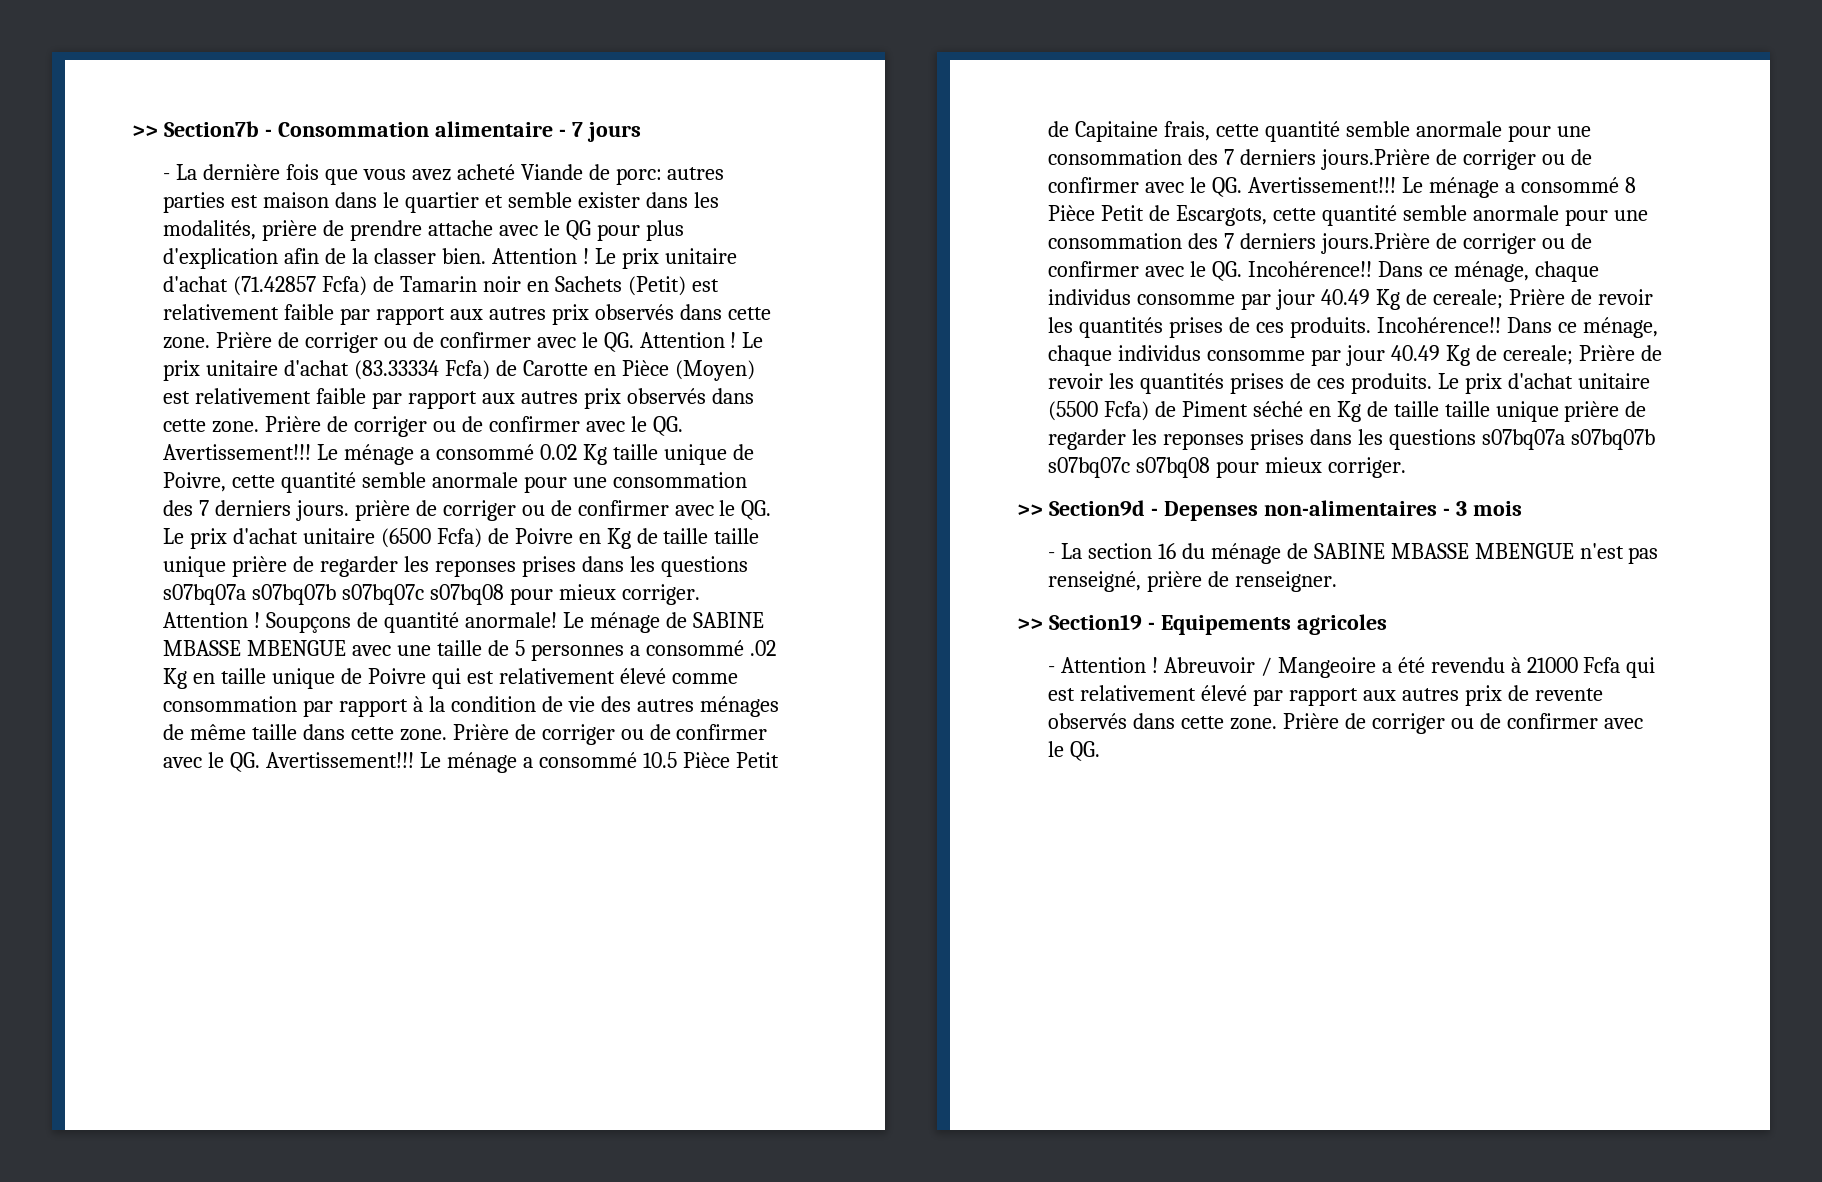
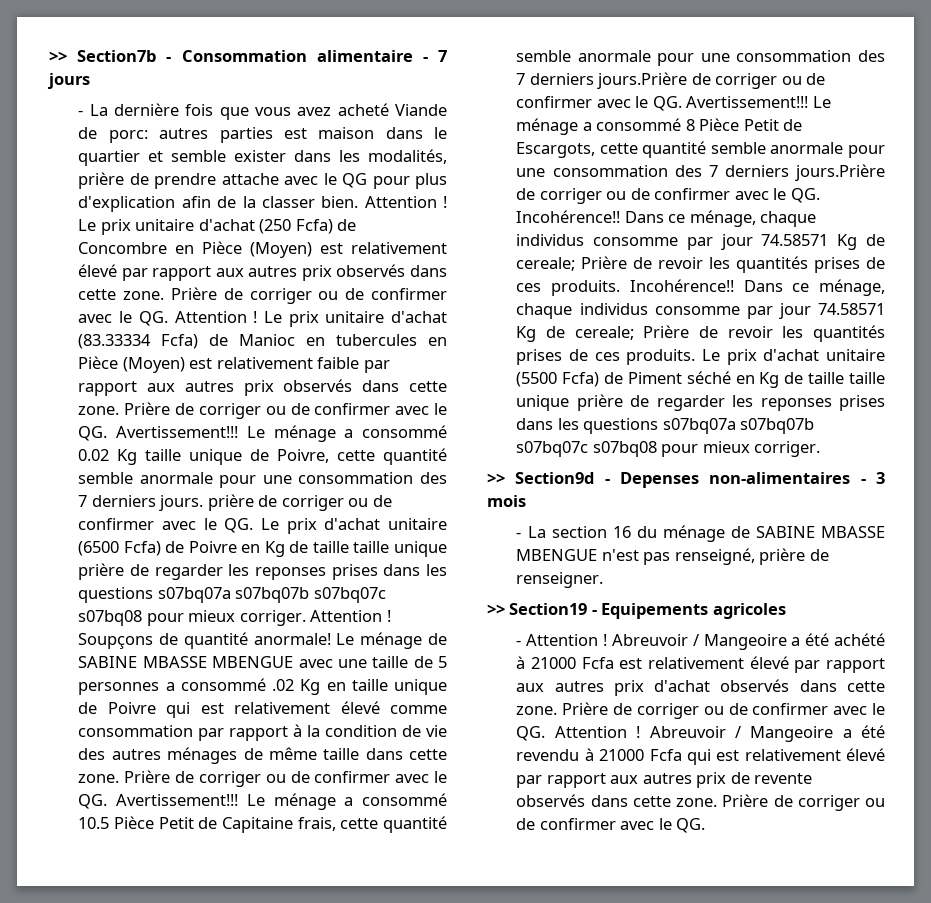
- Le prix unitaire d'achat (71.42857 Fcfa) de Tamarin noir en Sachets (Petit) est relativement faible par rapport aux autres prix observés dans cette zone.
+ Le prix unitaire d'achat (250 Fcfa) de Concombre en Pièce (Moyen) est relativement élevé par rapport aux autres prix observés dans cette zone.
- Le prix unitaire d'achat (83.33334 Fcfa) de Carotte en Pièce (Moyen) est relativement faible par rapport aux autres prix observés dans cette zone.
+ Le prix unitaire d'achat (83.33334 Fcfa) de Manioc en tubercules en Pièce (Moyen) est relativement faible par rapport aux autres prix observés dans cette zone.
- Le ménage a consommé 8 Pièce Petit de Escargots, cette quantité semble anormale pour une consommation des 7 derniers jours.Prière de corriger ou de confirmer avec le QG. Incohérence!! Dans ce ménage, chaque individus consomme par jour 40.49 Kg de cereale; Prière de revoir les quantités prises de ces produits. Incohérence!! Dans ce ménage, chaque individus consomme par jour 40.49 Kg de cereale; Prière de revoir les quantités prises de ces produits.
+ Le ménage a consommé 8 Pièce Petit de Escargots, cette quantité semble anormale pour une consommation des 7 derniers jours.Prière de corriger ou de confirmer avec le QG. Incohérence!! Dans ce ménage, chaque individus consomme par jour 74.58571 Kg de cereale; Prière de revoir les quantités prises de ces produits. Incohérence!! Dans ce ménage, chaque individus consomme par jour 74.58571 Kg de cereale; Prière de revoir les quantités prises de ces produits.
- Abreuvoir / Mangeoire a été revendu à 21000 Fcfa qui est relativement élevé par rapport aux autres prix de revente observés dans cette zone.
+ Abreuvoir / Mangeoire a été achété à 21000 Fcfa est relativement élevé par rapport aux autres prix d'achat observés dans cette zone. Prière de corriger ou de confirmer avec le QG. Attention ! Abreuvoir / Mangeoire a été revendu à 21000 Fcfa qui est relativement élevé par rapport aux autres prix de revente observés dans cette zone.

